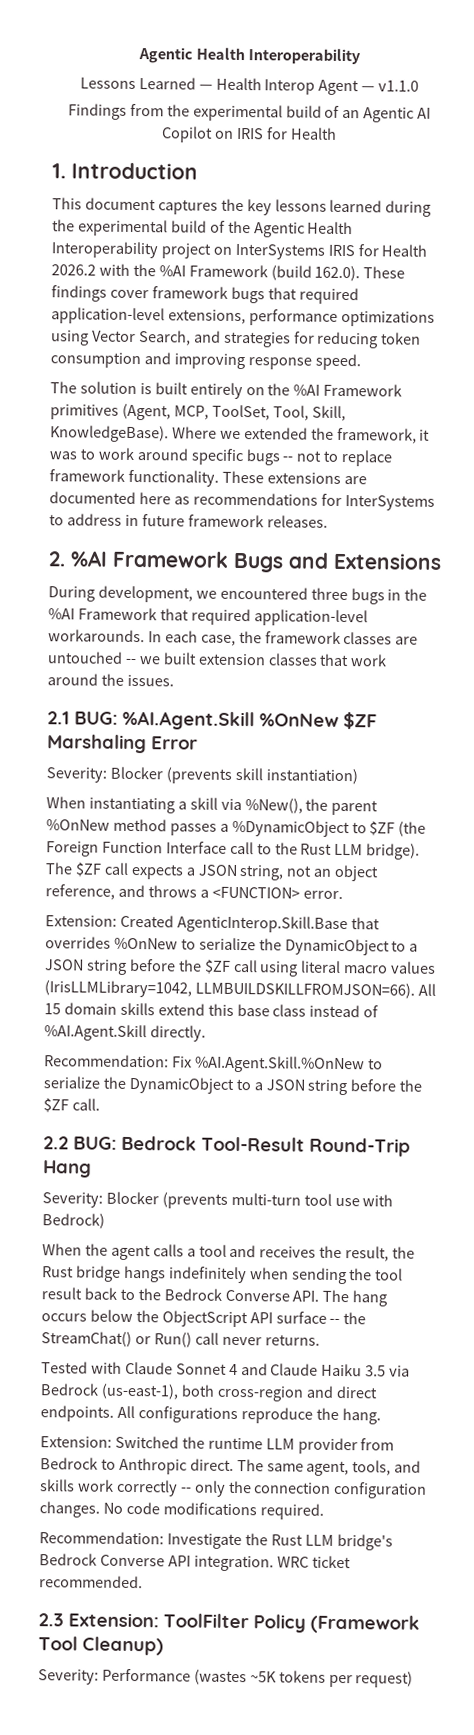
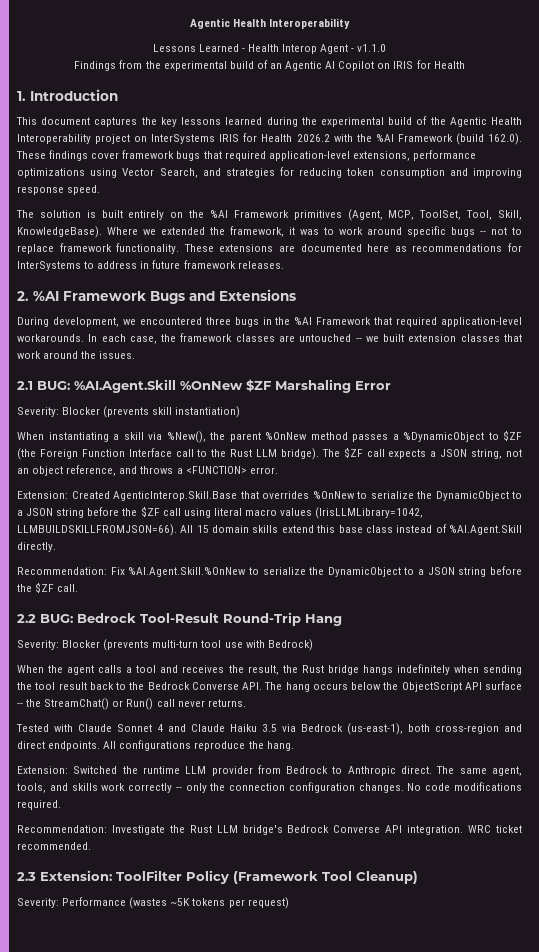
- Lessons Learned — Health Interop Agent — v1.1.0
+ Lessons Learned - Health Interop Agent - v1.1.0

